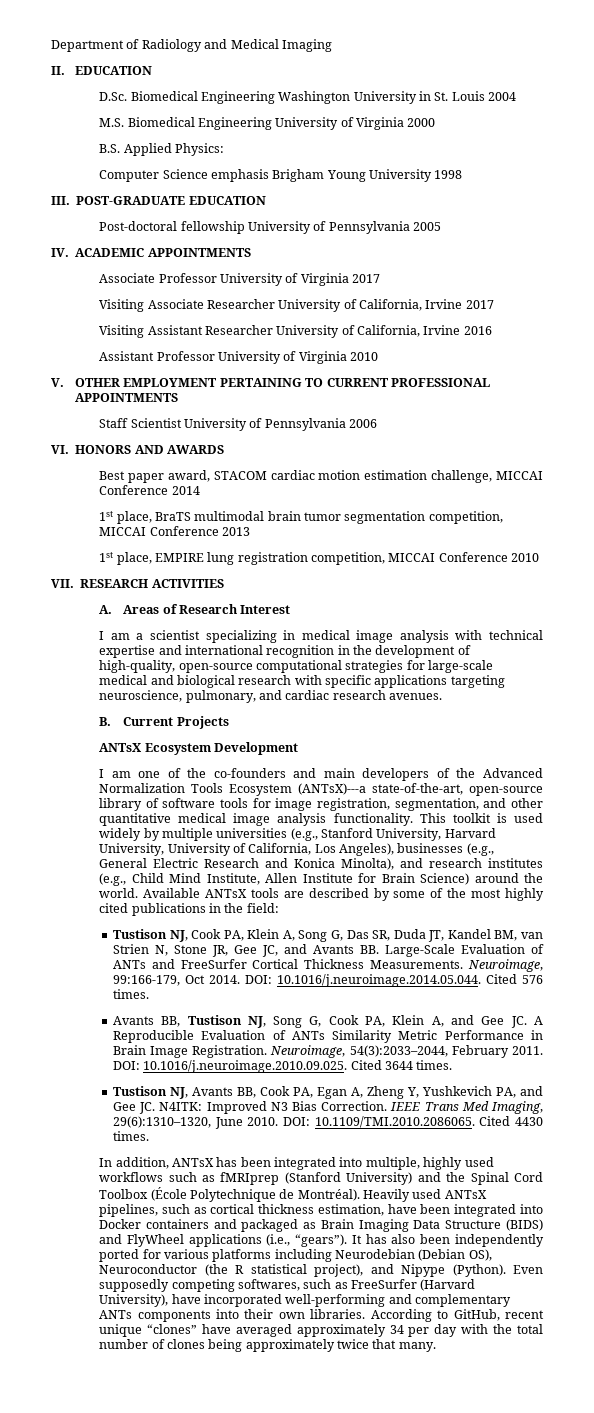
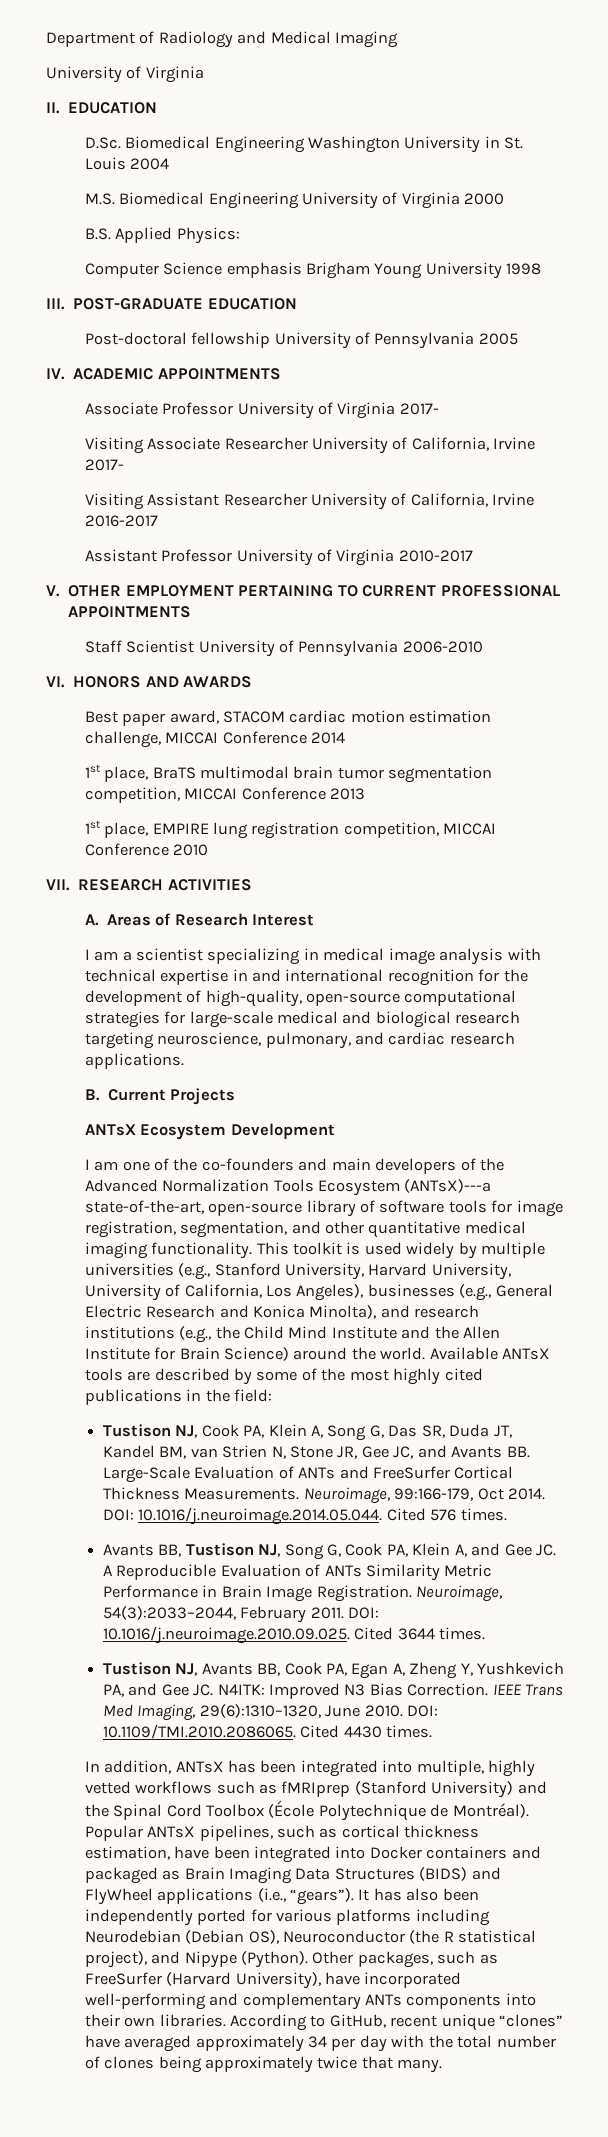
  Department of Radiology and Medical Imaging
+ University of Virginia
- Associate Professor University of Virginia 2017
+ Associate Professor University of Virginia 2017-
- Visiting Associate Researcher University of California, Irvine 2017
+ Visiting Associate Researcher University of California, Irvine 2017-
- Visiting Assistant Researcher University of California, Irvine 2016
+ Visiting Assistant Researcher University of California, Irvine 2016-2017
- Assistant Professor University of Virginia 2010
+ Assistant Professor University of Virginia 2010-2017
- Staff Scientist University of Pennsylvania 2006
+ Staff Scientist University of Pennsylvania 2006-2010
- I am a scientist specializing in medical image analysis with technical expertise and international recognition in the development of high-quality, open-source computational strategies for large-scale medical and biological research with specific applications targeting neuroscience, pulmonary, and cardiac research avenues.
+ I am a scientist specializing in medical image analysis with technical expertise in and international recognition for the development of high-quality, open-source computational strategies for large-scale medical and biological research targeting neuroscience, pulmonary, and cardiac research applications.
- I am one of the co-founders and main developers of the Advanced Normalization Tools Ecosystem (ANTsX)---a state-of-the-art, open-source library of software tools for image registration, segmentation, and other quantitative medical image analysis functionality.
+ I am one of the co-founders and main developers of the Advanced Normalization Tools Ecosystem (ANTsX)---a state-of-the-art, open-source library of software tools for image registration, segmentation, and other quantitative medical imaging functionality.
- This toolkit is used widely by multiple universities (e.g., Stanford University, Harvard University, University of California, Los Angeles), businesses (e.g., General Electric Research and Konica Minolta), and research institutes (e.g., Child Mind Institute, Allen Institute for Brain Science) around the world.
+ This toolkit is used widely by multiple universities (e.g., Stanford University, Harvard University, University of California, Los Angeles), businesses (e.g., General Electric Research and Konica Minolta), and research institutions (e.g., the Child Mind Institute and the Allen Institute for Brain Science) around the world.
- In addition, ANTsX has been integrated into multiple, highly used workflows such as fMRIprep (Stanford University) and the Spinal Cord Toolbox (École Polytechnique de Montréal).
+ In addition, ANTsX has been integrated into multiple, highly vetted workflows such as fMRIprep (Stanford University) and the Spinal Cord Toolbox (École Polytechnique de Montréal).
- Heavily used ANTsX pipelines, such as cortical thickness estimation, have been integrated into Docker containers and packaged as Brain Imaging Data Structure (BIDS) and FlyWheel applications (i.e., “gears”).
+ Popular ANTsX pipelines, such as cortical thickness estimation, have been integrated into Docker containers and packaged as Brain Imaging Data Structures (BIDS) and FlyWheel applications (i.e., “gears”).
- Even supposedly competing softwares, such as FreeSurfer (Harvard University), have incorporated well-performing and complementary ANTs components into their own libraries.
+ Other packages, such as FreeSurfer (Harvard University), have incorporated well-performing and complementary ANTs components into their own libraries.

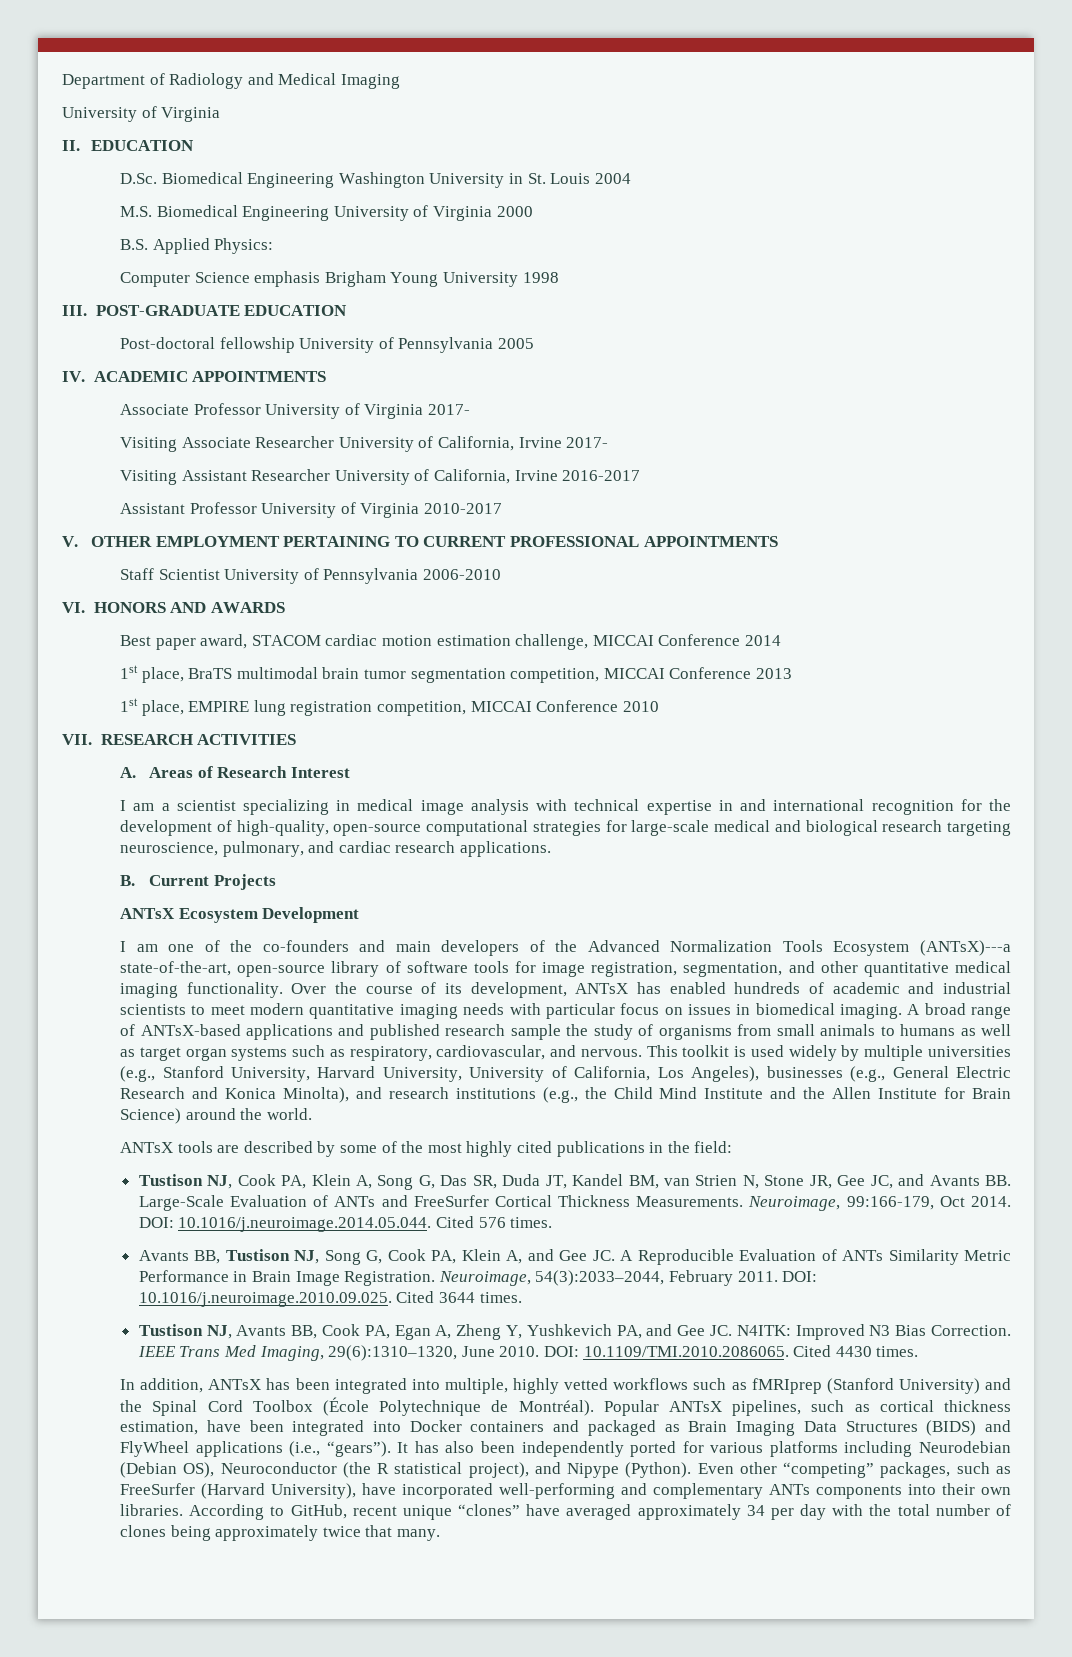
+ Over the course of its development, ANTsX has enabled hundreds of academic and industrial scientists to meet modern quantitative imaging needs with particular focus on issues in biomedical imaging. A broad range of ANTsX-based applications and published research sample the study of organisms from small animals to humans as well as target organ systems such as respiratory, cardiovascular, and nervous.
- This toolkit is used widely by multiple universities (e.g., Stanford University, Harvard University, University of California, Los Angeles), businesses (e.g., General Electric Research and Konica Minolta), and research institutions (e.g., the Child Mind Institute and the Allen Institute for Brain Science) around the world. Available ANTsX tools are described by some of the most highly cited publications in the field:
+ This toolkit is used widely by multiple universities (e.g., Stanford University, Harvard University, University of California, Los Angeles), businesses (e.g., General Electric Research and Konica Minolta), and research institutions (e.g., the Child Mind Institute and the Allen Institute for Brain Science) around the world.
+ ANTsX tools are described by some of the most highly cited publications in the field:
- Other packages, such as FreeSurfer (Harvard University), have incorporated well-performing and complementary ANTs components into their own libraries.
+ Even other “competing” packages, such as FreeSurfer (Harvard University), have incorporated well-performing and complementary ANTs components into their own libraries.

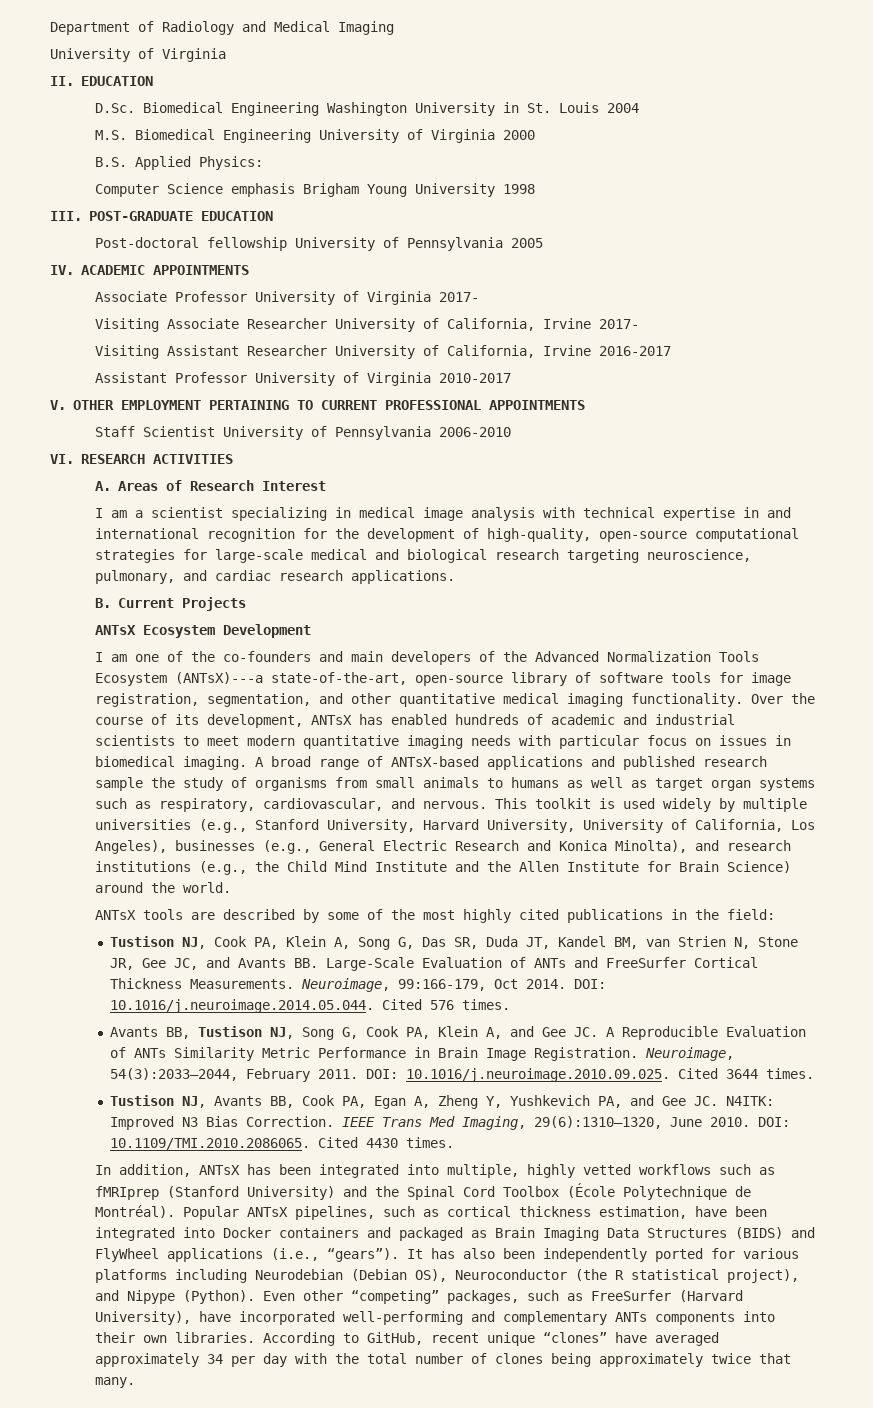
- VI. HONORS AND AWARDS
- Best paper award, STACOM cardiac motion estimation challenge, MICCAI Conference 2014
- 1st place, BraTS multimodal brain tumor segmentation competition, MICCAI Conference 2013
- 1st place, EMPIRE lung registration competition, MICCAI Conference 2010
- VII. RESEARCH ACTIVITIES
+ VI. RESEARCH ACTIVITIES

